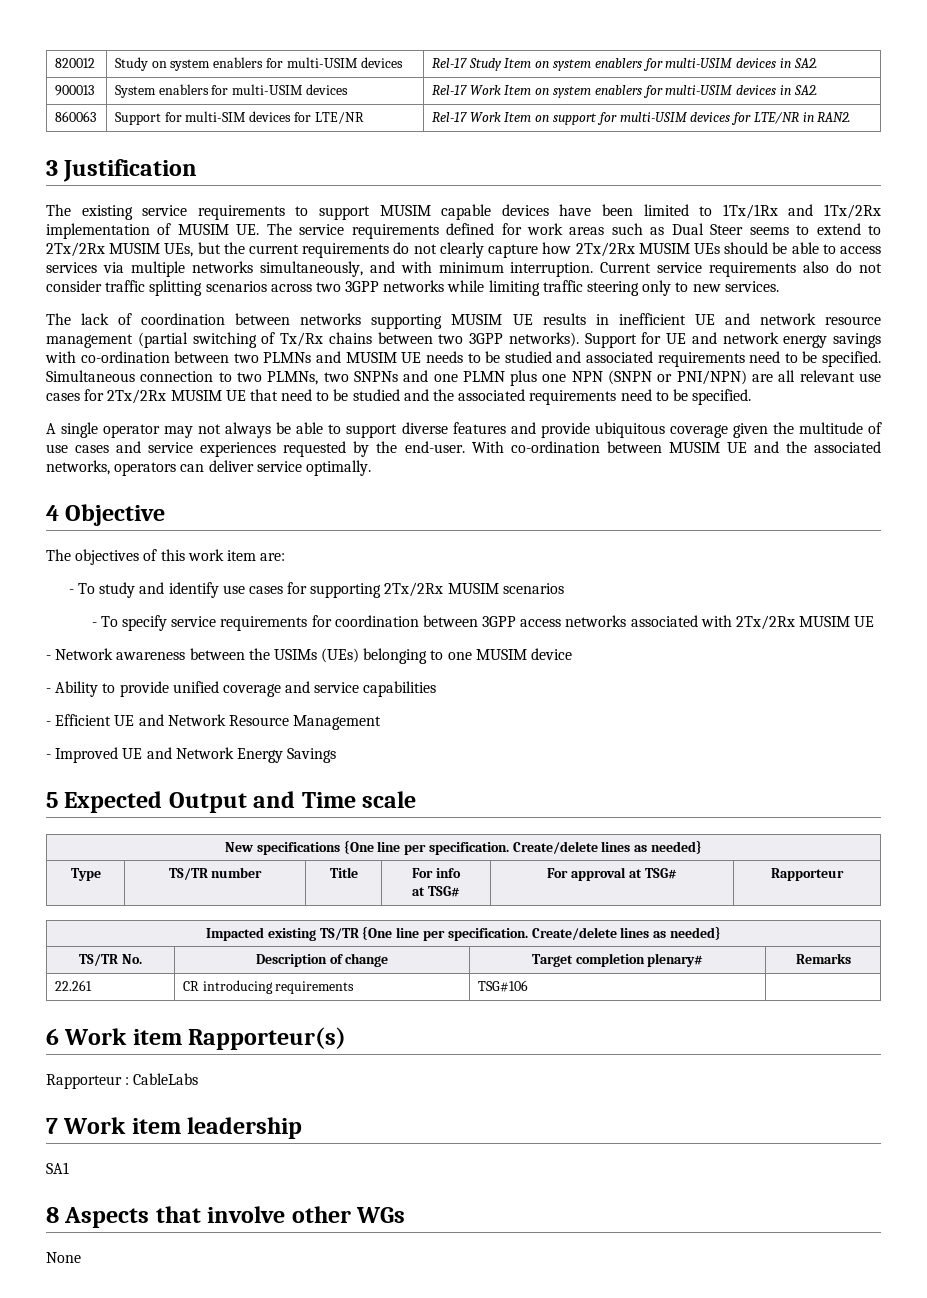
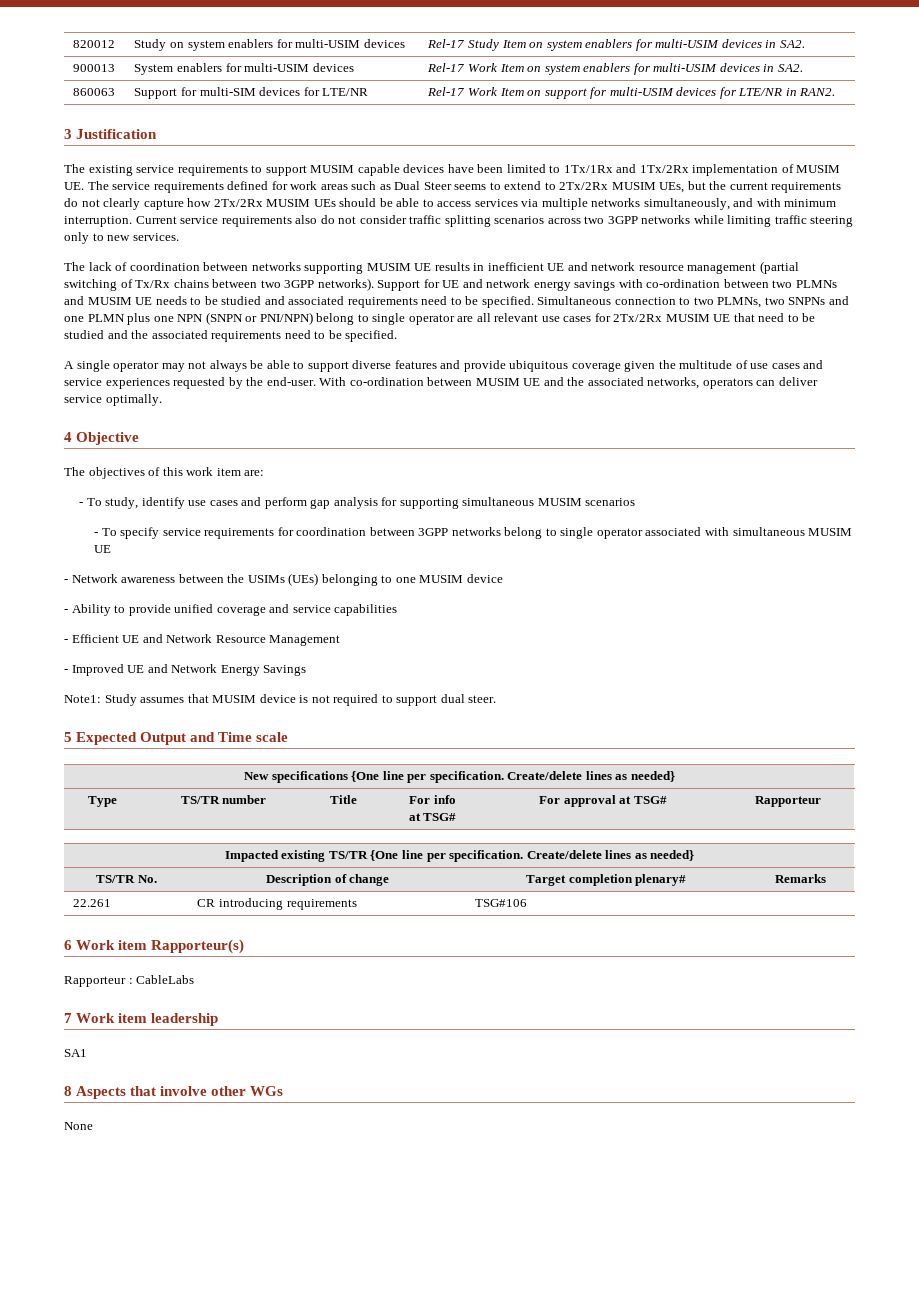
- Simultaneous connection to two PLMNs, two SNPNs and one PLMN plus one NPN (SNPN or PNI/NPN) are all relevant use cases for 2Tx/2Rx MUSIM UE that need to be studied and the associated requirements need to be specified.
+ Simultaneous connection to two PLMNs, two SNPNs and one PLMN plus one NPN (SNPN or PNI/NPN) belong to single operator are all relevant use cases for 2Tx/2Rx MUSIM UE that need to be studied and the associated requirements need to be specified.
- - To study and identify use cases for supporting 2Tx/2Rx MUSIM scenarios
+ - To study, identify use cases and perform gap analysis for supporting simultaneous MUSIM scenarios
- - To specify service requirements for coordination between 3GPP access networks associated with 2Tx/2Rx MUSIM UE
+ - To specify service requirements for coordination between 3GPP networks belong to single operator associated with simultaneous MUSIM UE
+ Note1: Study assumes that MUSIM device is not required to support dual steer.

